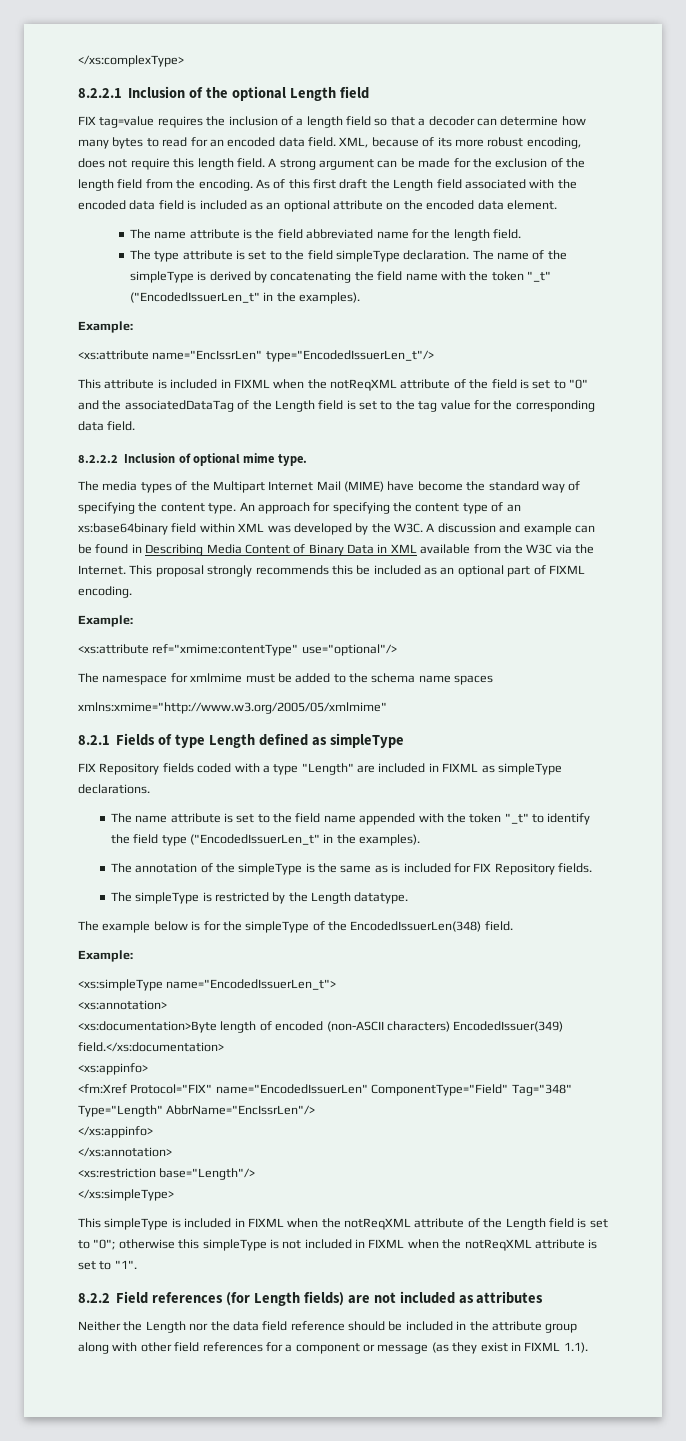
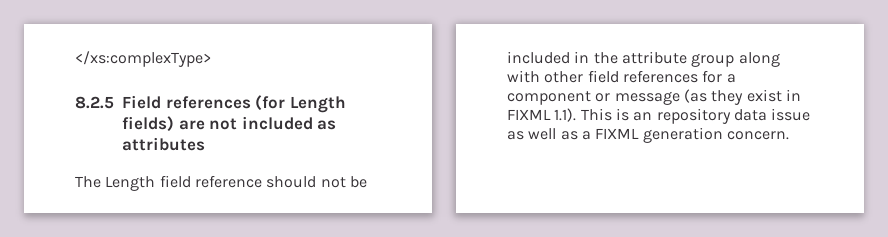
- 8.2.2.1 Inclusion of the optional Length field
- FIX tag=value requires the inclusion of a length field so that a decoder can determine how many bytes to read for an encoded data field. XML, because of its more robust encoding, does not require this length field. A strong argument can be made for the exclusion of the length field from the encoding. As of this first draft the Length field associated with the encoded data field is included as an optional attribute on the encoded data element.
- The name attribute is the field abbreviated name for the length field.
- The type attribute is set to the field simpleType declaration. The name of the simpleType is derived by concatenating the field name with the token "_t" ("EncodedIssuerLen_t" in the examples).
- Example:
- <xs:attribute name="EncIssrLen" type="EncodedIssuerLen_t"/>
- This attribute is included in FIXML when the notReqXML attribute of the field is set to "0" and the associatedDataTag of the Length field is set to the tag value for the corresponding data field.
- 8.2.2.2 Inclusion of optional mime type.
- The media types of the Multipart Internet Mail (MIME) have become the standard way of specifying the content type. An approach for specifying the content type of an xs:base64binary field within XML was developed by the W3C. A discussion and example can be found in Describing Media Content of Binary Data in XML available from the W3C via the Internet. This proposal strongly recommends this be included as an optional part of FIXML encoding.
- Example:
- <xs:attribute ref="xmime:contentType" use="optional"/>
- The namespace for xmlmime must be added to the schema name spaces
- xmlns:xmime="http://www.w3.org/2005/05/xmlmime"
- 8.2.1 Fields of type Length defined as simpleType
- FIX Repository fields coded with a type "Length" are included in FIXML as simpleType declarations.
- The name attribute is set to the field name appended with the token "_t" to identify the field type ("EncodedIssuerLen_t" in the examples).
- The annotation of the simpleType is the same as is included for FIX Repository fields.
- The simpleType is restricted by the Length datatype.
- The example below is for the simpleType of the EncodedIssuerLen(348) field.
- Example:
- <xs:simpleType name="EncodedIssuerLen_t">
- <xs:annotation>
- <xs:documentation>Byte length of encoded (non-ASCII characters) EncodedIssuer(349) field.</xs:documentation>
- <xs:appinfo>
- <fm:Xref Protocol="FIX" name="EncodedIssuerLen" ComponentType="Field" Tag="348" Type="Length" AbbrName="EncIssrLen"/>
- </xs:appinfo>
- </xs:annotation>
- <xs:restriction base="Length"/>
- </xs:simpleType>
- This simpleType is included in FIXML when the notReqXML attribute of the Length field is set to "0"; otherwise this simpleType is not included in FIXML when the notReqXML attribute is set to "1".
- 8.2.2 Field references (for Length fields) are not included as attributes
+ 8.2.5 Field references (for Length fields) are not included as attributes
- Neither the Length nor the data field reference should be included in the attribute group along with other field references for a component or message (as they exist in FIXML 1.1).
+ The Length field reference should not be included in the attribute group along with other field references for a component or message (as they exist in FIXML 1.1). This is an repository data issue as well as a FIXML generation concern.

